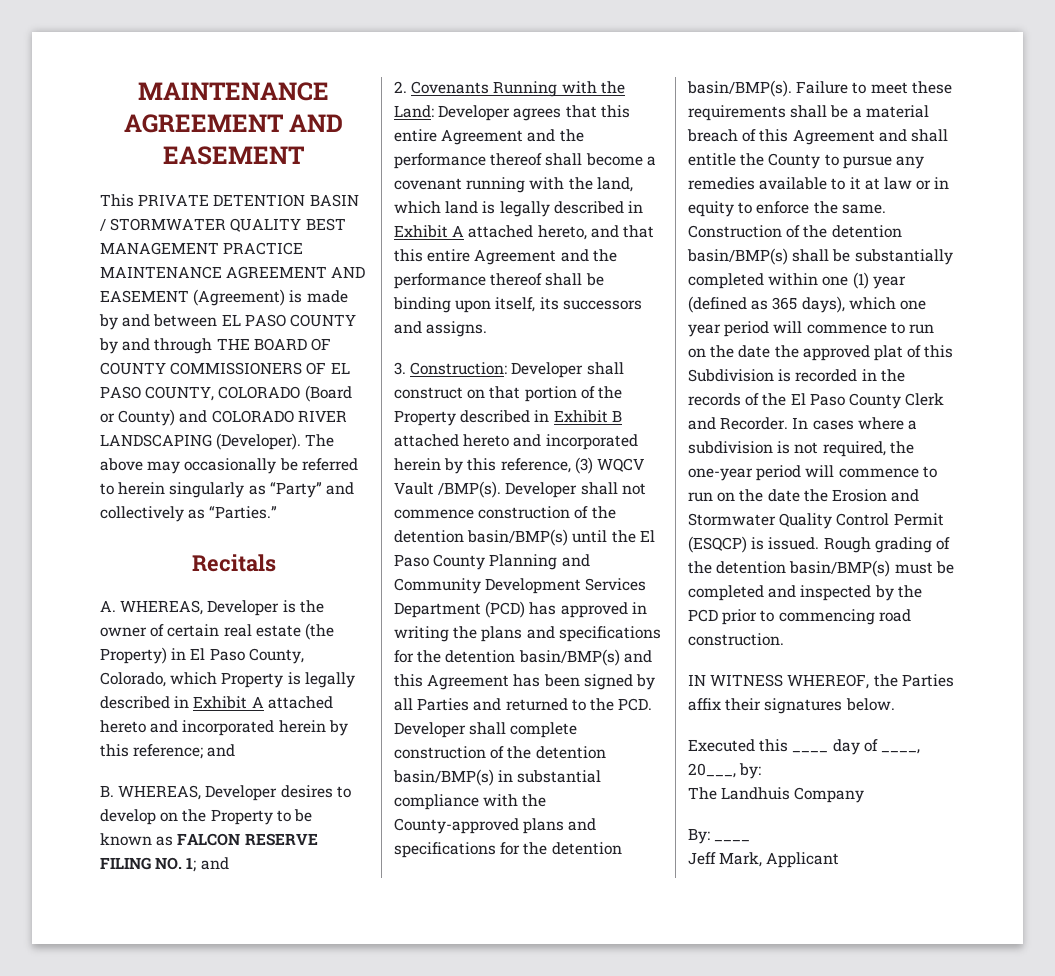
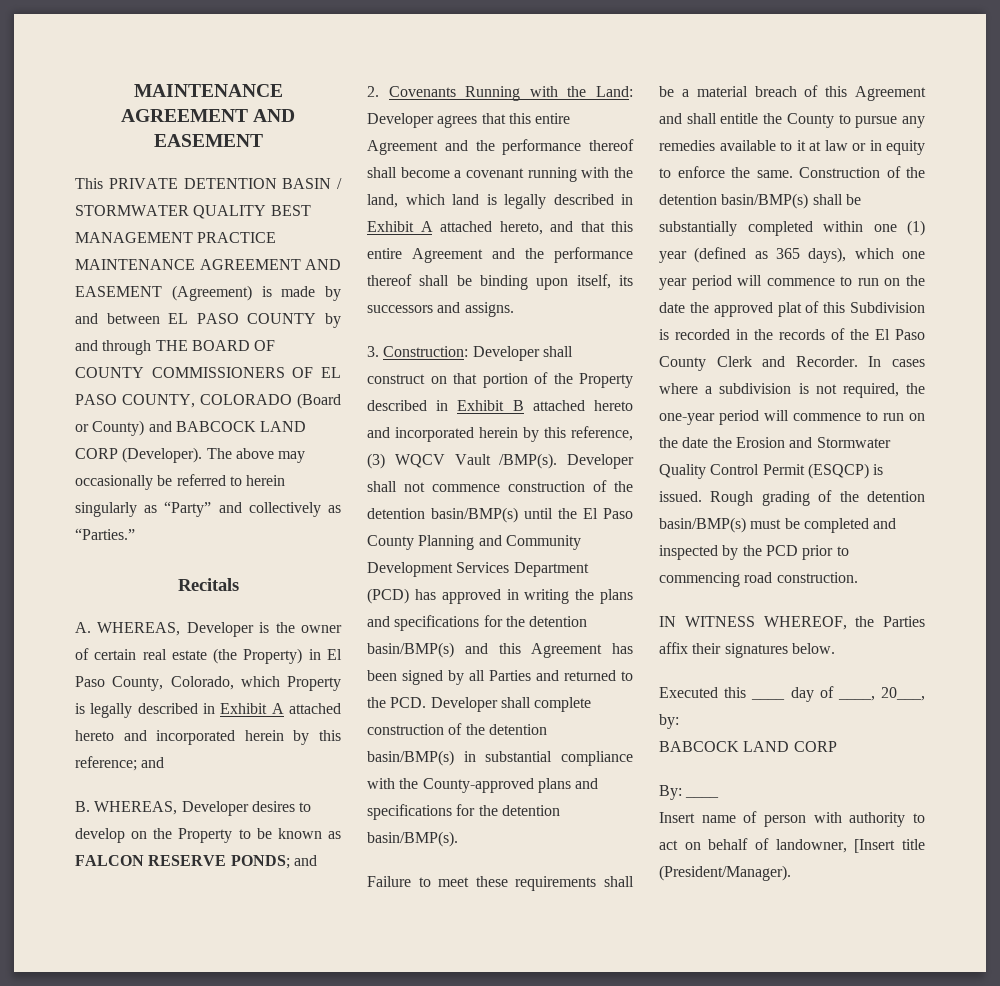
- This PRIVATE DETENTION BASIN / STORMWATER QUALITY BEST MANAGEMENT PRACTICE MAINTENANCE AGREEMENT AND EASEMENT (Agreement) is made by and between EL PASO COUNTY by and through THE BOARD OF COUNTY COMMISSIONERS OF EL PASO COUNTY, COLORADO (Board or County) and COLORADO RIVER LANDSCAPING (Developer).
+ This PRIVATE DETENTION BASIN / STORMWATER QUALITY BEST MANAGEMENT PRACTICE MAINTENANCE AGREEMENT AND EASEMENT (Agreement) is made by and between EL PASO COUNTY by and through THE BOARD OF COUNTY COMMISSIONERS OF EL PASO COUNTY, COLORADO (Board or County) and BABCOCK LAND CORP (Developer).
- B. WHEREAS, Developer desires to develop on the Property to be known as FALCON RESERVE FILING NO. 1; and
+ B. WHEREAS, Developer desires to develop on the Property to be known as FALCON RESERVE PONDS; and
- Developer shall not commence construction of the detention basin/BMP(s) until the El Paso County Planning and Community Development Services Department (PCD) has approved in writing the plans and specifications for the detention basin/BMP(s) and this Agreement has been signed by all Parties and returned to the PCD. Developer shall complete construction of the detention basin/BMP(s) in substantial compliance with the County-approved plans and specifications for the detention basin/BMP(s). Failure to meet these requirements shall be a material breach of this Agreement and shall entitle the County to pursue any remedies available to it at law or in equity to enforce the same.
+ Developer shall not commence construction of the detention basin/BMP(s) until the El Paso County Planning and Community Development Services Department (PCD) has approved in writing the plans and specifications for the detention basin/BMP(s) and this Agreement has been signed by all Parties and returned to the PCD. Developer shall complete construction of the detention basin/BMP(s) in substantial compliance with the County-approved plans and specifications for the detention basin/BMP(s).
+ Failure to meet these requirements shall be a material breach of this Agreement and shall entitle the County to pursue any remedies available to it at law or in equity to enforce the same.
  Executed this ____ day of ____, 20___, by:
- The Landhuis Company
+ BABCOCK LAND CORP
- Jeff Mark, Applicant
+ Insert name of person with authority to act on behalf of landowner, [Insert title (President/Manager).

